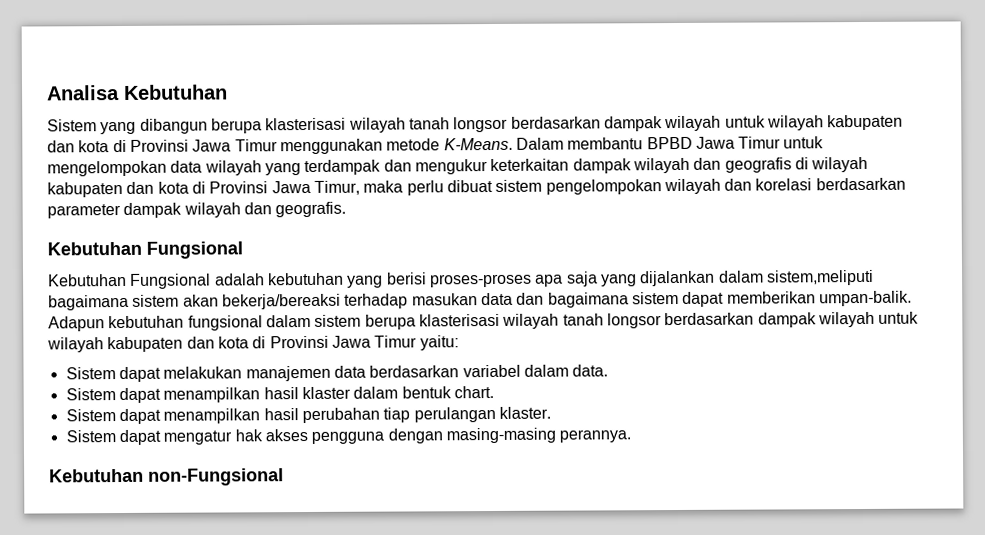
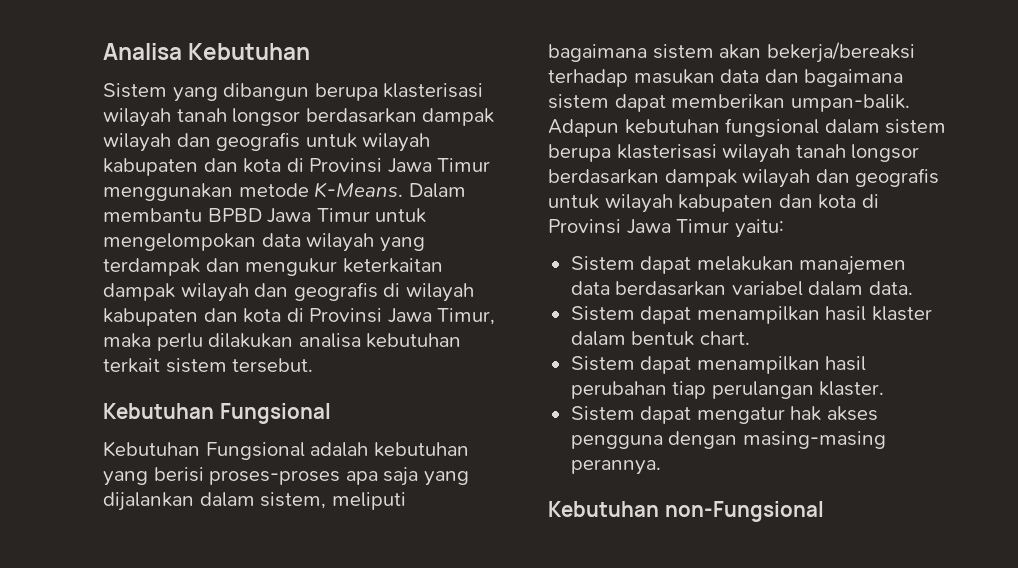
- Sistem yang dibangun berupa klasterisasi wilayah tanah longsor berdasarkan dampak wilayah untuk wilayah kabupaten dan kota di Provinsi Jawa Timur menggunakan metode K-Means.
+ Sistem yang dibangun berupa klasterisasi wilayah tanah longsor berdasarkan dampak wilayah dan geografis untuk wilayah kabupaten dan kota di Provinsi Jawa Timur menggunakan metode K-Means.
- Dalam membantu BPBD Jawa Timur untuk mengelompokan data wilayah yang terdampak dan mengukur keterkaitan dampak wilayah dan geografis di wilayah kabupaten dan kota di Provinsi Jawa Timur, maka perlu dibuat sistem pengelompokan wilayah dan korelasi berdasarkan parameter dampak wilayah dan geografis.
+ Dalam membantu BPBD Jawa Timur untuk mengelompokan data wilayah yang terdampak dan mengukur keterkaitan dampak wilayah dan geografis di wilayah kabupaten dan kota di Provinsi Jawa Timur, maka perlu dilakukan analisa kebutuhan terkait sistem tersebut.
- Kebutuhan Fungsional adalah kebutuhan yang berisi proses-proses apa saja yang dijalankan dalam sistem,meliputi bagaimana sistem akan bekerja/bereaksi terhadap masukan data dan bagaimana sistem dapat memberikan umpan-balik.
+ Kebutuhan Fungsional adalah kebutuhan yang berisi proses-proses apa saja yang dijalankan dalam sistem, meliputi bagaimana sistem akan bekerja/bereaksi terhadap masukan data dan bagaimana sistem dapat memberikan umpan-balik.
- Adapun kebutuhan fungsional dalam sistem berupa klasterisasi wilayah tanah longsor berdasarkan dampak wilayah untuk wilayah kabupaten dan kota di Provinsi Jawa Timur yaitu:
+ Adapun kebutuhan fungsional dalam sistem berupa klasterisasi wilayah tanah longsor berdasarkan dampak wilayah dan geografis untuk wilayah kabupaten dan kota di Provinsi Jawa Timur yaitu:

